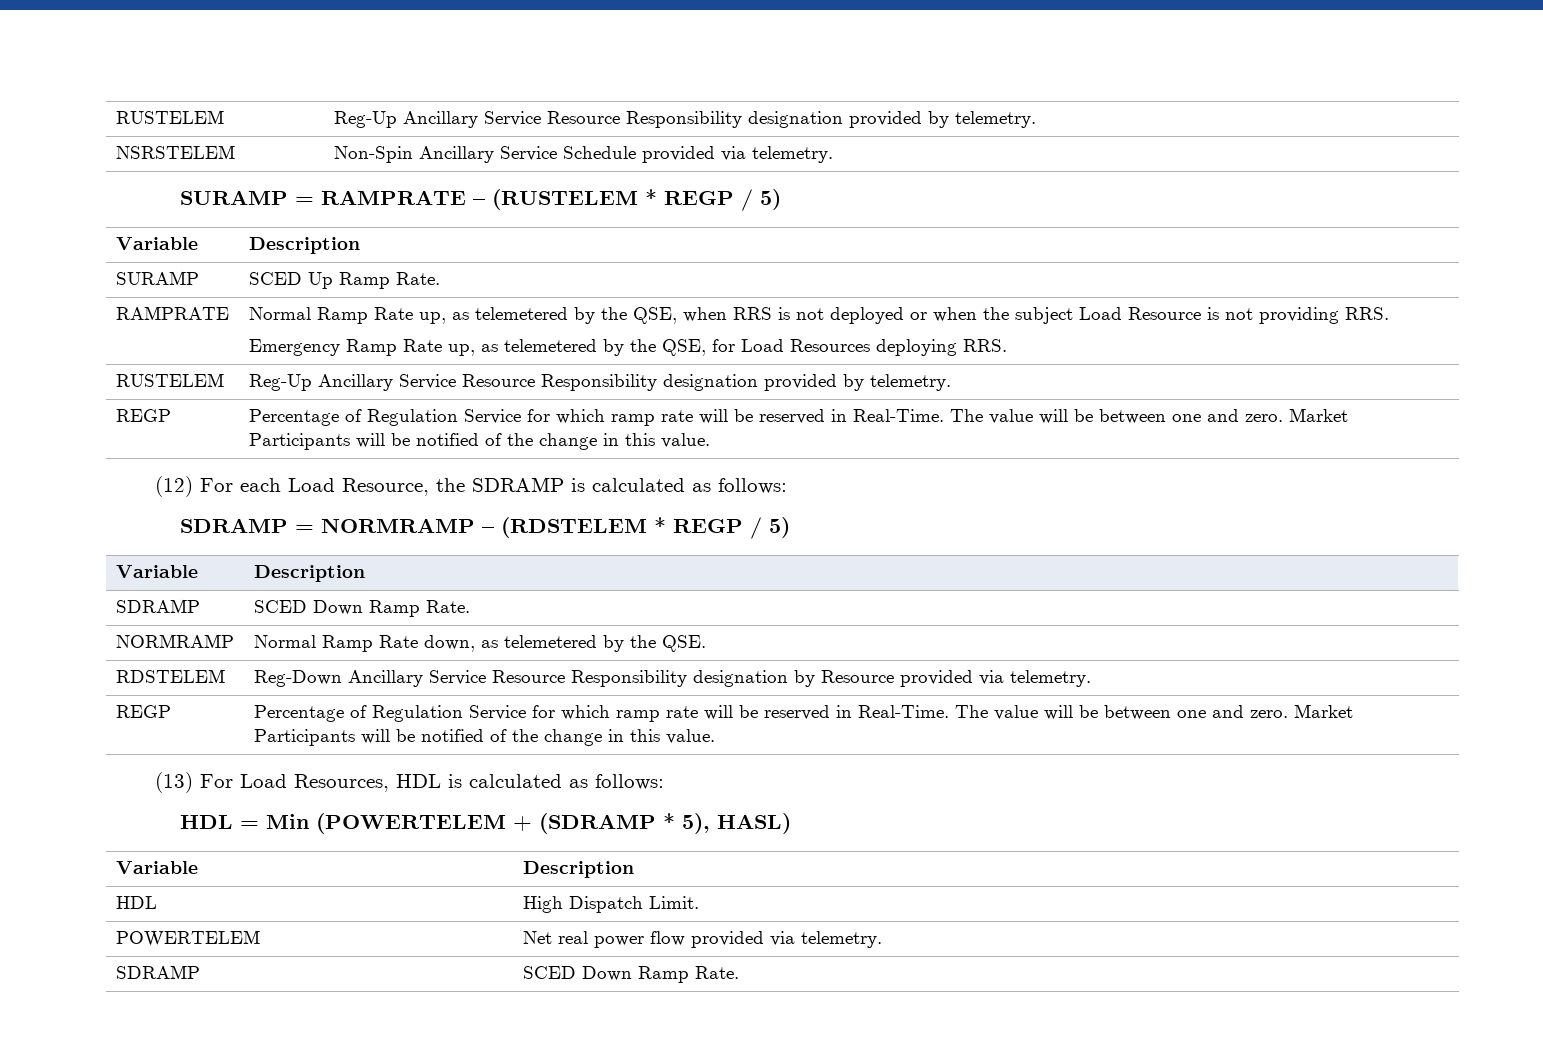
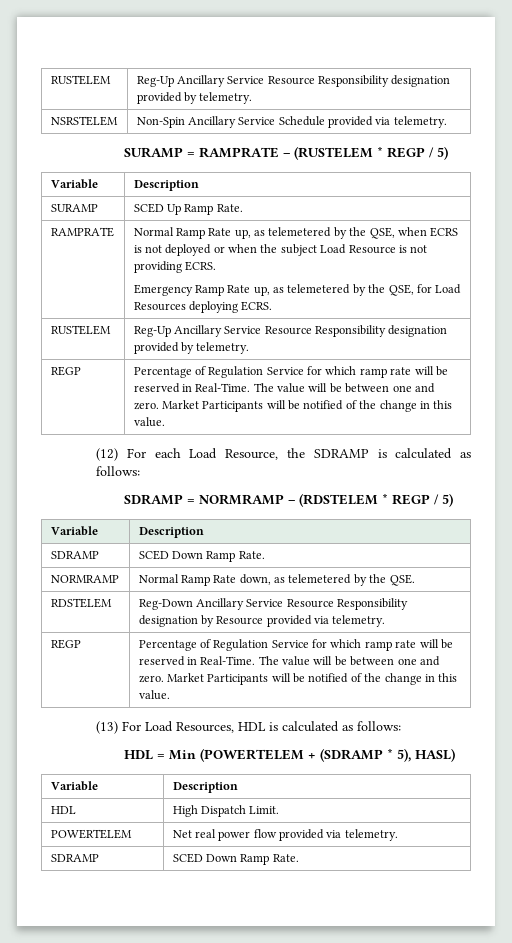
- RAMPRATE | Normal Ramp Rate up, as telemetered by the QSE, when RRS is not deployed or when the subject Load Resource is not providing RRS.
- Emergency Ramp Rate up, as telemetered by the QSE, for Load Resources deploying RRS.
+ RAMPRATE | Normal Ramp Rate up, as telemetered by the QSE, when ECRS is not deployed or when the subject Load Resource is not providing ECRS.
+ Emergency Ramp Rate up, as telemetered by the QSE, for Load Resources deploying ECRS.

